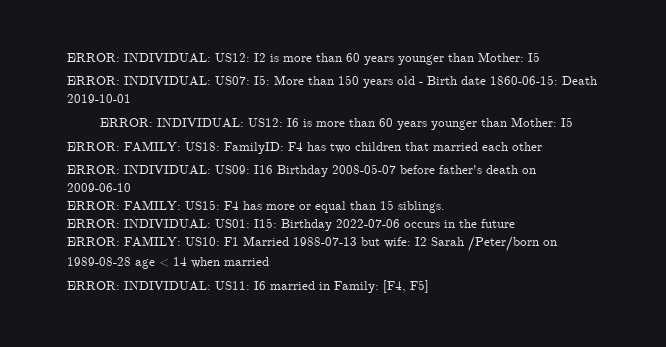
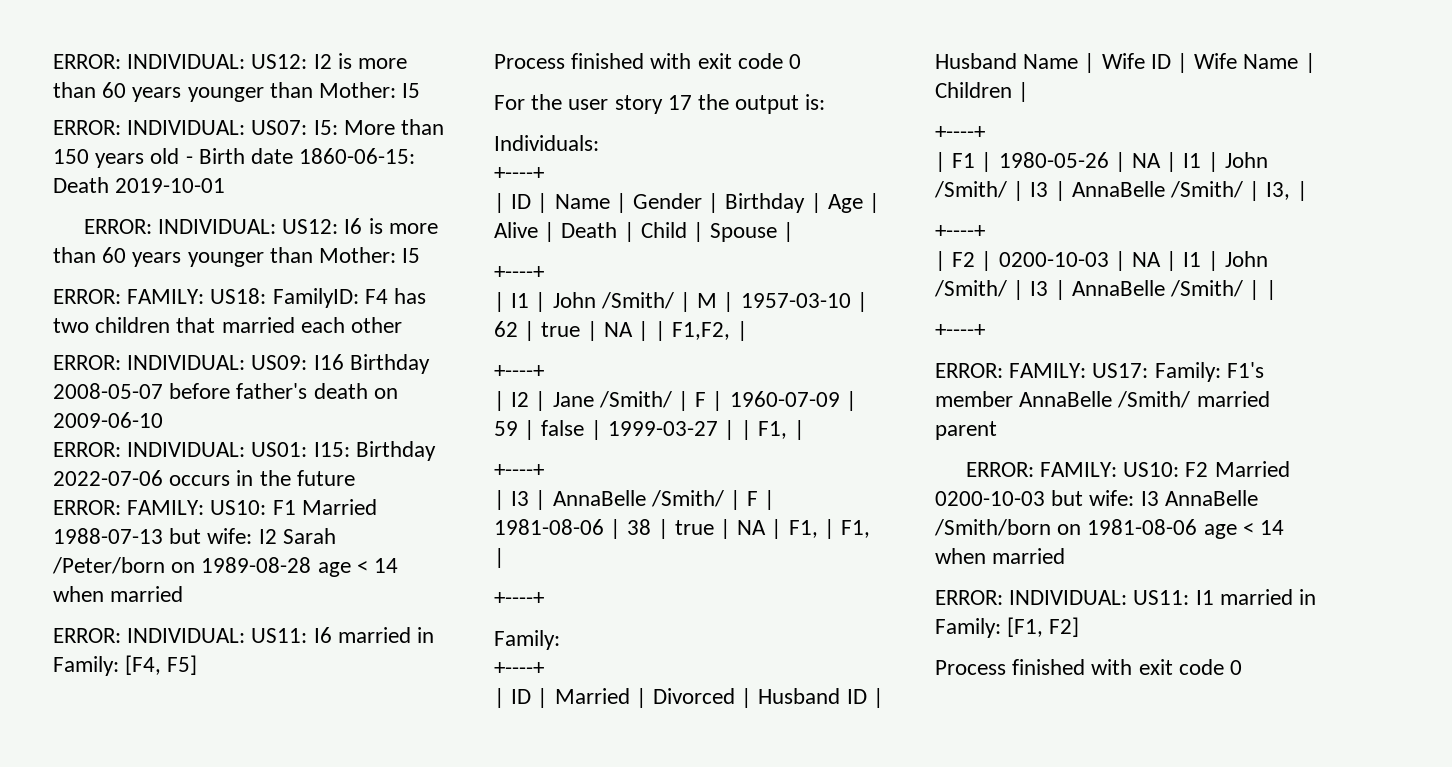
- ERROR: FAMILY: US15: F4 has more or equal than 15 siblings.
  ERROR: INDIVIDUAL: US11: I6 married in Family: [F4, F5]
+ Process finished with exit code 0
+ For the user story 17 the output is:
+ Individuals:
+ +----+
+ | ID | Name | Gender | Birthday | Age | Alive | Death | Child | Spouse |
+ +----+
+ | I1 | John /Smith/ | M | 1957-03-10 | 62 | true | NA | | F1,F2, |
+ +----+
+ | I2 | Jane /Smith/ | F | 1960-07-09 | 59 | false | 1999-03-27 | | F1, |
+ +----+
+ | I3 | AnnaBelle /Smith/ | F | 1981-08-06 | 38 | true | NA | F1, | F1, |
+ +----+
+ Family:
+ +----+
+ | ID | Married | Divorced | Husband ID | Husband Name | Wife ID | Wife Name | Children |
+ +----+
+ | F1 | 1980-05-26 | NA | I1 | John /Smith/ | I3 | AnnaBelle /Smith/ | I3, |
+ +----+
+ | F2 | 0200-10-03 | NA | I1 | John /Smith/ | I3 | AnnaBelle /Smith/ | |
+ +----+
+ ERROR: FAMILY: US17: Family: F1's member AnnaBelle /Smith/ married parent
+ ERROR: FAMILY: US10: F2 Married 0200-10-03 but wife: I3 AnnaBelle /Smith/born on 1981-08-06 age < 14 when married
+ ERROR: INDIVIDUAL: US11: I1 married in Family: [F1, F2]
+ Process finished with exit code 0

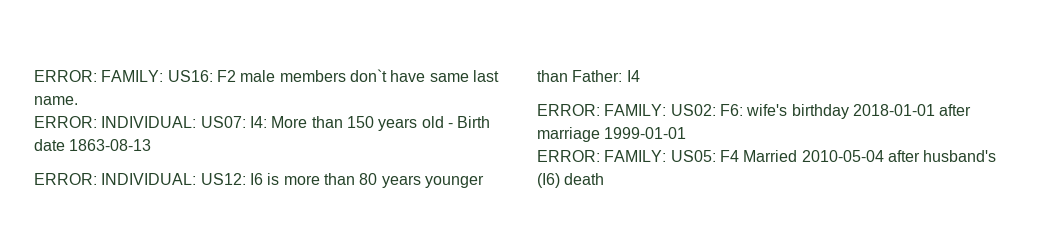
- ERROR: INDIVIDUAL: US12: I2 is more than 60 years younger than Mother: I5
+ ERROR: FAMILY: US16: F2 male members don`t have same last name.
- ERROR: INDIVIDUAL: US07: I5: More than 150 years old - Birth date 1860-06-15: Death 2019-10-01
+ ERROR: INDIVIDUAL: US07: I4: More than 150 years old - Birth date 1863-08-13
- ERROR: INDIVIDUAL: US12: I6 is more than 60 years younger than Mother: I5
- ERROR: FAMILY: US18: FamilyID: F4 has two children that married each other
- ERROR: INDIVIDUAL: US09: I16 Birthday 2008-05-07 before father's death on 2009-06-10
- ERROR: INDIVIDUAL: US01: I15: Birthday 2022-07-06 occurs in the future
- ERROR: FAMILY: US10: F1 Married 1988-07-13 but wife: I2 Sarah /Peter/born on 1989-08-28 age < 14 when married
- ERROR: INDIVIDUAL: US11: I6 married in Family: [F4, F5]
- Process finished with exit code 0
- For the user story 17 the output is:
- Individuals:
- +----+
- | ID | Name | Gender | Birthday | Age | Alive | Death | Child | Spouse |
- +----+
- | I1 | John /Smith/ | M | 1957-03-10 | 62 | true | NA | | F1,F2, |
- +----+
- | I2 | Jane /Smith/ | F | 1960-07-09 | 59 | false | 1999-03-27 | | F1, |
- +----+
- | I3 | AnnaBelle /Smith/ | F | 1981-08-06 | 38 | true | NA | F1, | F1, |
- +----+
- Family:
- +----+
- | ID | Married | Divorced | Husband ID | Husband Name | Wife ID | Wife Name | Children |
- +----+
- | F1 | 1980-05-26 | NA | I1 | John /Smith/ | I3 | AnnaBelle /Smith/ | I3, |
- +----+
- | F2 | 0200-10-03 | NA | I1 | John /Smith/ | I3 | AnnaBelle /Smith/ | |
- +----+
- ERROR: FAMILY: US17: Family: F1's member AnnaBelle /Smith/ married parent
- ERROR: FAMILY: US10: F2 Married 0200-10-03 but wife: I3 AnnaBelle /Smith/born on 1981-08-06 age < 14 when married
- ERROR: INDIVIDUAL: US11: I1 married in Family: [F1, F2]
- Process finished with exit code 0
+ ERROR: INDIVIDUAL: US12: I6 is more than 80 years younger than Father: I4
+ ERROR: FAMILY: US02: F6: wife's birthday 2018-01-01 after marriage 1999-01-01
+ ERROR: FAMILY: US05: F4 Married 2010-05-04 after husband's (I6) death

